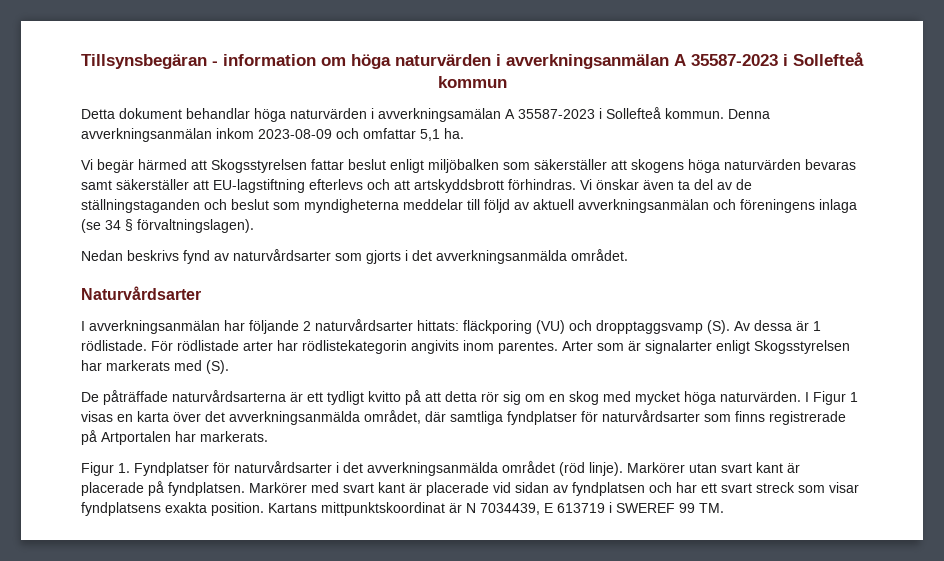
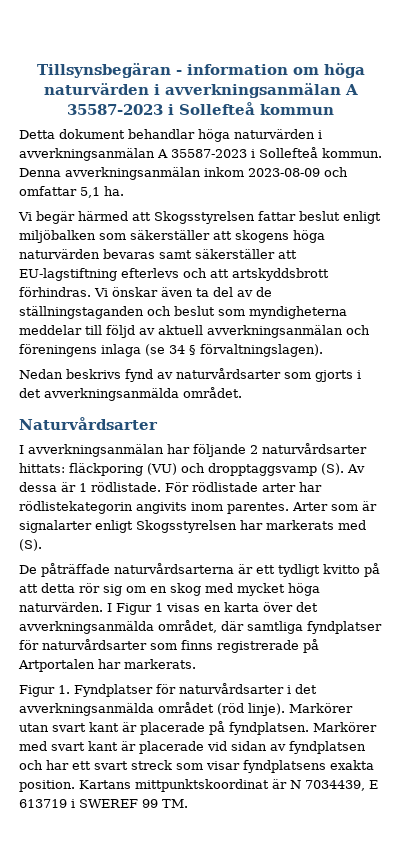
- Detta dokument behandlar höga naturvärden i avverkningsamälan A 35587-2023 i Sollefteå kommun.
+ Detta dokument behandlar höga naturvärden i avverkningsanmälan A 35587-2023 i Sollefteå kommun.

